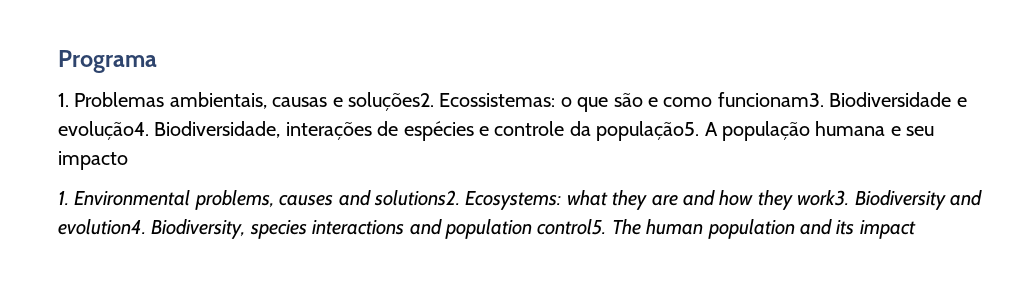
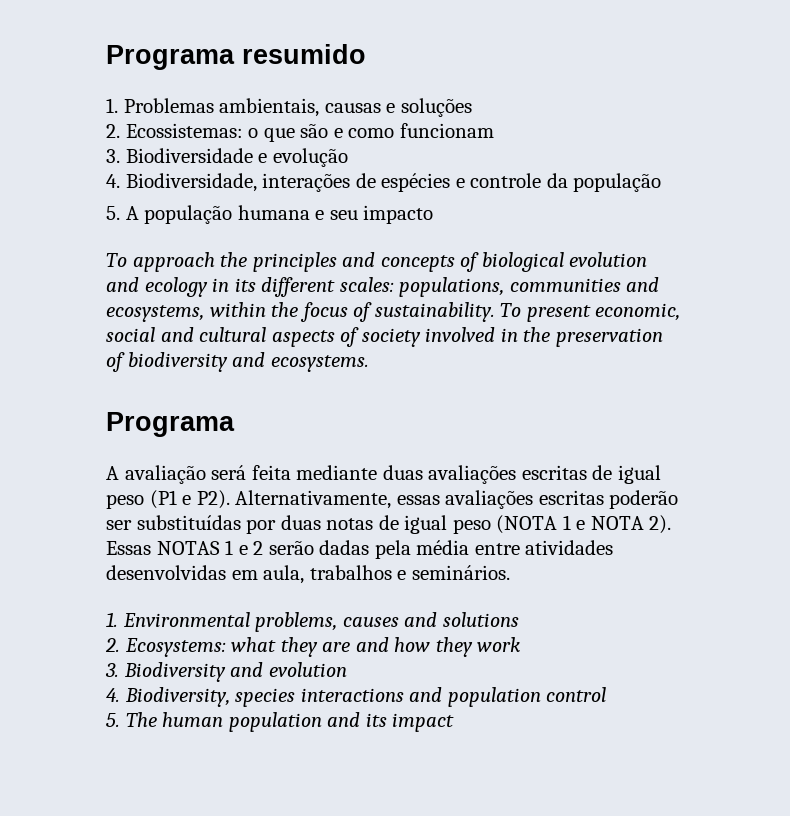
- Programa
+ Programa resumido
- 1. Problemas ambientais, causas e soluções2. Ecossistemas: o que são e como funcionam3. Biodiversidade e evolução4. Biodiversidade, interações de espécies e controle da população5. A população humana e seu impacto
+ 1. Problemas ambientais, causas e soluções
+ 2. Ecossistemas: o que são e como funcionam
+ 3. Biodiversidade e evolução
+ 4. Biodiversidade, interações de espécies e controle da população
+ 5. A população humana e seu impacto
+ To approach the principles and concepts of biological evolution and ecology in its different scales: populations, communities and ecosystems, within the focus of sustainability. To present economic, social and cultural aspects of society involved in the preservation of biodiversity and ecosystems.
+ Programa
+ A avaliação será feita mediante duas avaliações escritas de igual peso (P1 e P2). Alternativamente, essas avaliações escritas poderão ser substituídas por duas notas de igual peso (NOTA 1 e NOTA 2). Essas NOTAS 1 e 2 serão dadas pela média entre atividades desenvolvidas em aula, trabalhos e seminários.
- 1. Environmental problems, causes and solutions2. Ecosystems: what they are and how they work3. Biodiversity and evolution4. Biodiversity, species interactions and population control5. The human population and its impact
+ 1. Environmental problems, causes and solutions
+ 2. Ecosystems: what they are and how they work
+ 3. Biodiversity and evolution
+ 4. Biodiversity, species interactions and population control
+ 5. The human population and its impact

